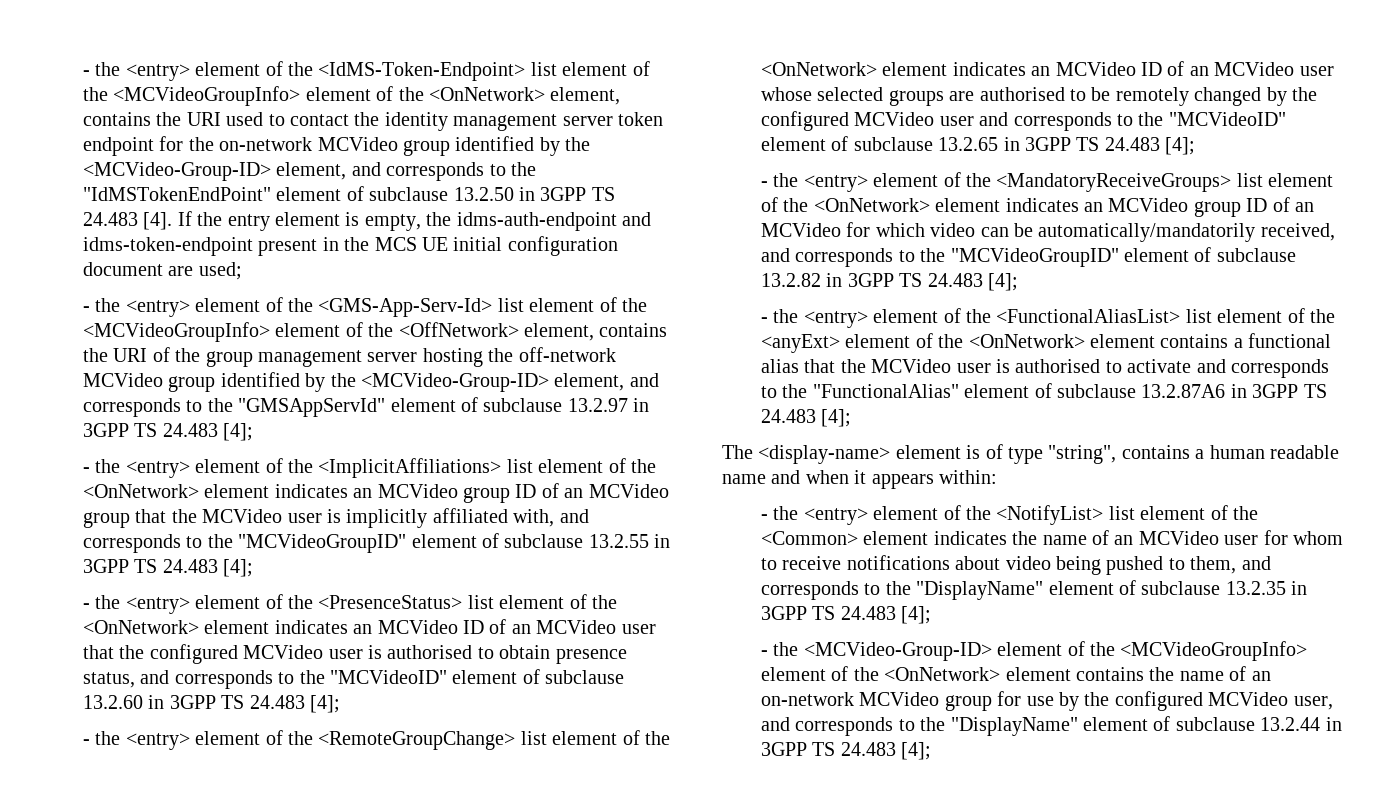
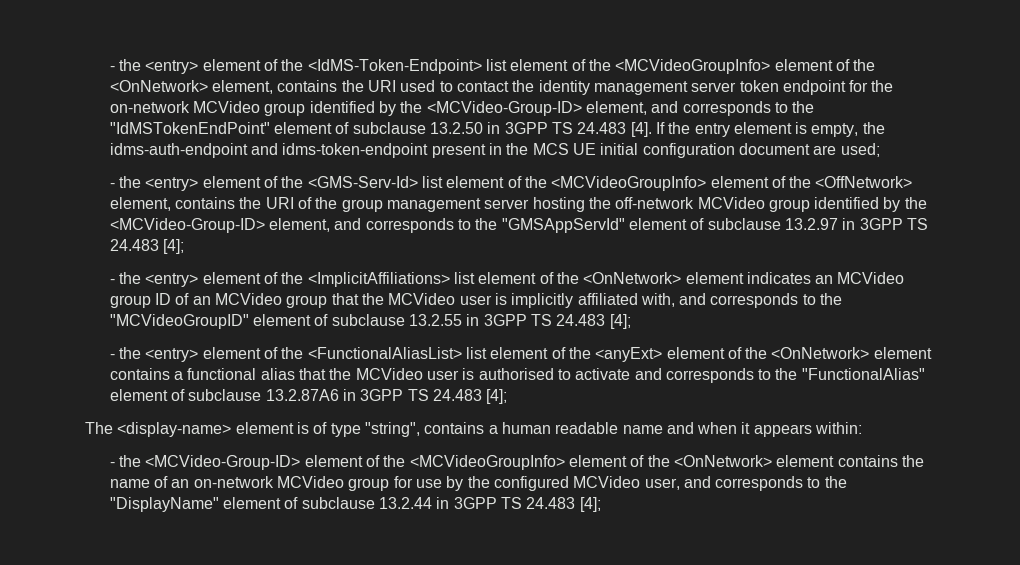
- - the <entry> element of the <GMS-App-Serv-Id> list element of the <MCVideoGroupInfo> element of the <OffNetwork> element, contains the URI of the group management server hosting the off-network MCVideo group identified by the <MCVideo-Group-ID> element, and corresponds to the "GMSAppServId" element of subclause 13.2.97 in 3GPP TS 24.483 [4];
+ - the <entry> element of the <GMS-Serv-Id> list element of the <MCVideoGroupInfo> element of the <OffNetwork> element, contains the URI of the group management server hosting the off-network MCVideo group identified by the <MCVideo-Group-ID> element, and corresponds to the "GMSAppServId" element of subclause 13.2.97 in 3GPP TS 24.483 [4];
- - the <entry> element of the <PresenceStatus> list element of the <OnNetwork> element indicates an MCVideo ID of an MCVideo user that the configured MCVideo user is authorised to obtain presence status, and corresponds to the "MCVideoID" element of subclause 13.2.60 in 3GPP TS 24.483 [4];
- - the <entry> element of the <RemoteGroupChange> list element of the <OnNetwork> element indicates an MCVideo ID of an MCVideo user whose selected groups are authorised to be remotely changed by the configured MCVideo user and corresponds to the "MCVideoID" element of subclause 13.2.65 in 3GPP TS 24.483 [4];
- - the <entry> element of the <MandatoryReceiveGroups> list element of the <OnNetwork> element indicates an MCVideo group ID of an MCVideo for which video can be automatically/mandatorily received, and corresponds to the "MCVideoGroupID" element of subclause 13.2.82 in 3GPP TS 24.483 [4];
- - the <entry> element of the <NotifyList> list element of the <Common> element indicates the name of an MCVideo user for whom to receive notifications about video being pushed to them, and corresponds to the "DisplayName" element of subclause 13.2.35 in 3GPP TS 24.483 [4];

